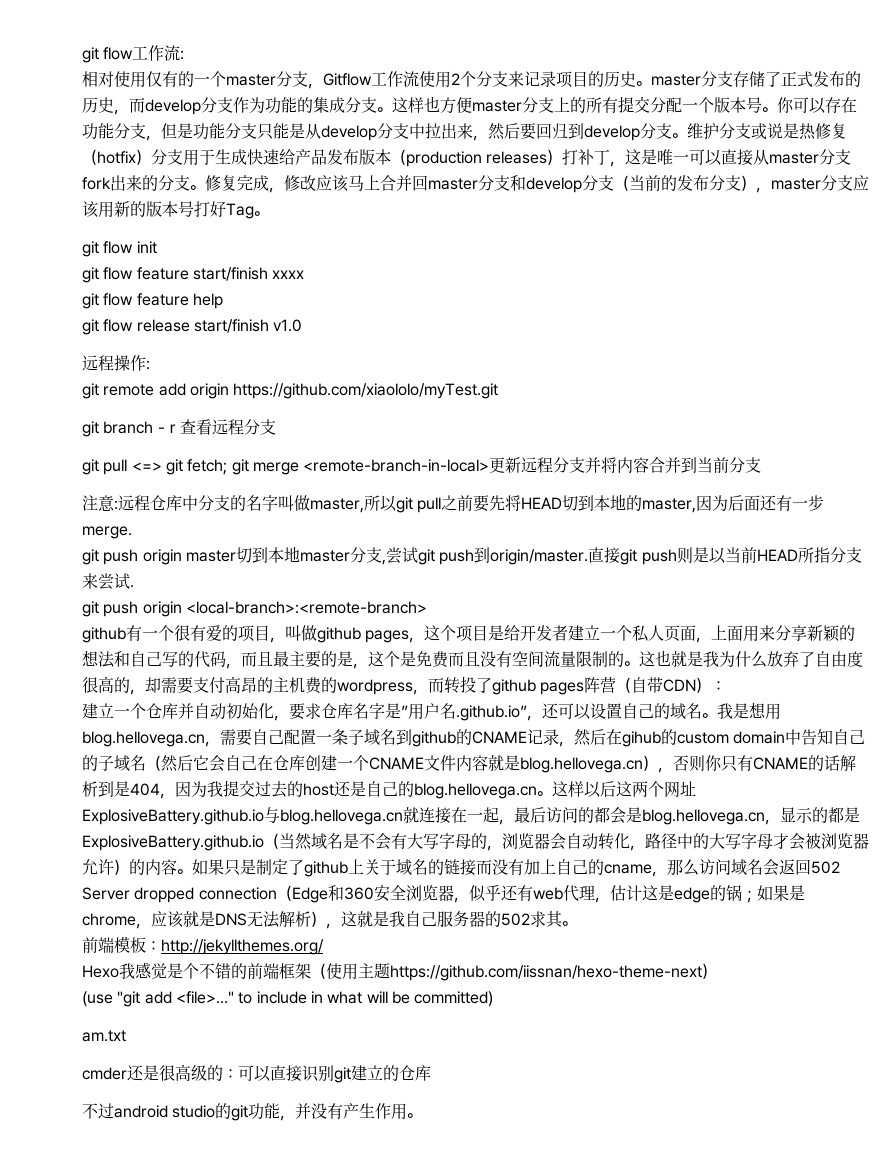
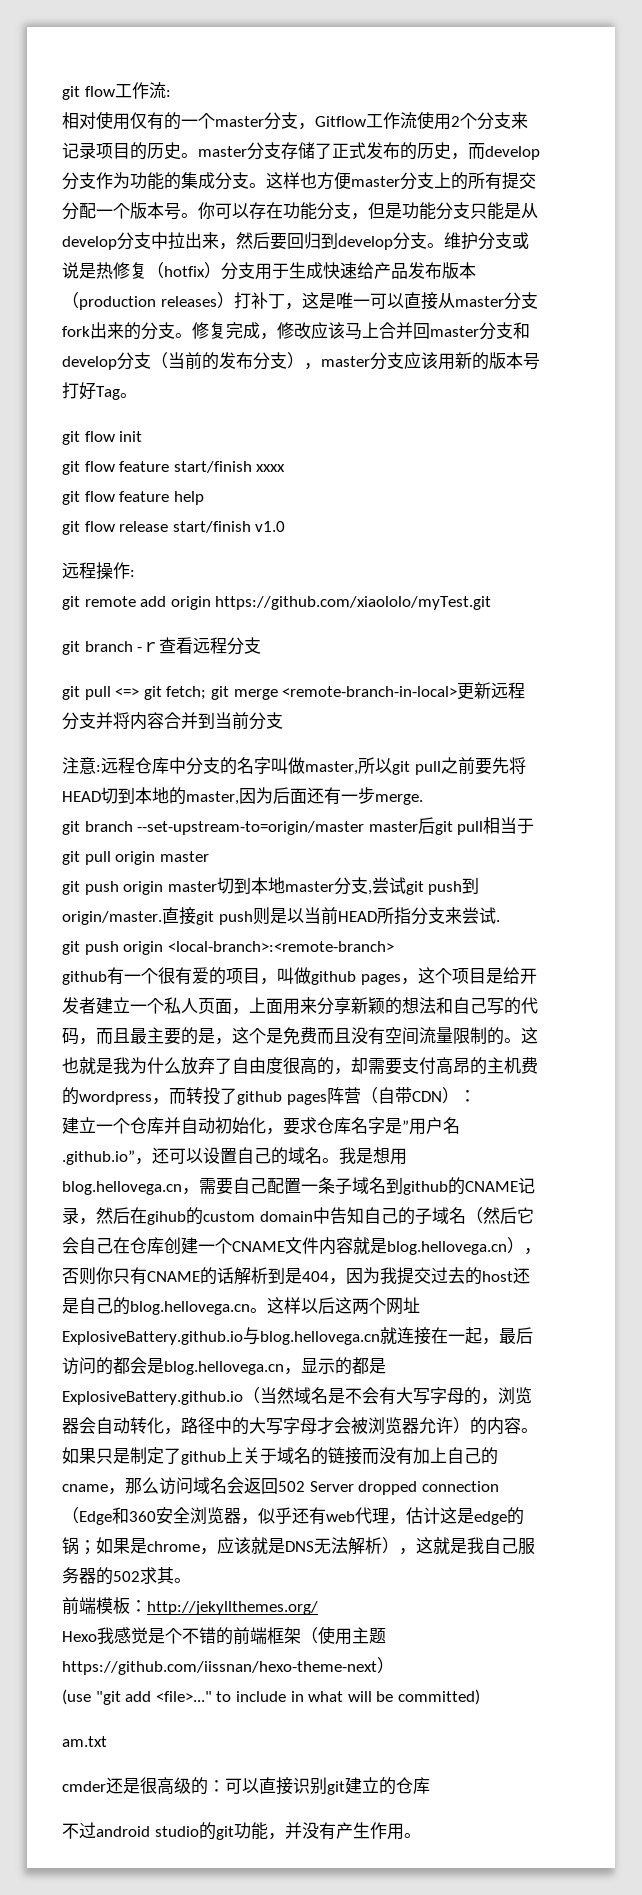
+ git branch --set-upstream-to=origin/master master后git pull相当于git pull origin master

